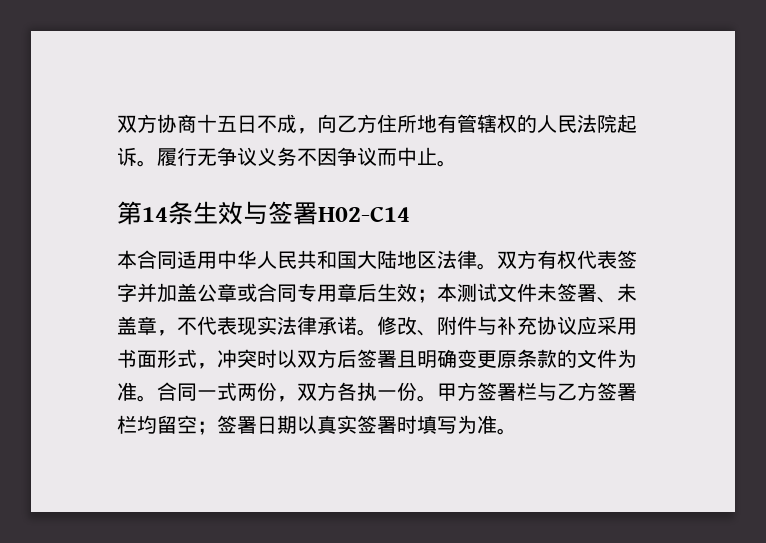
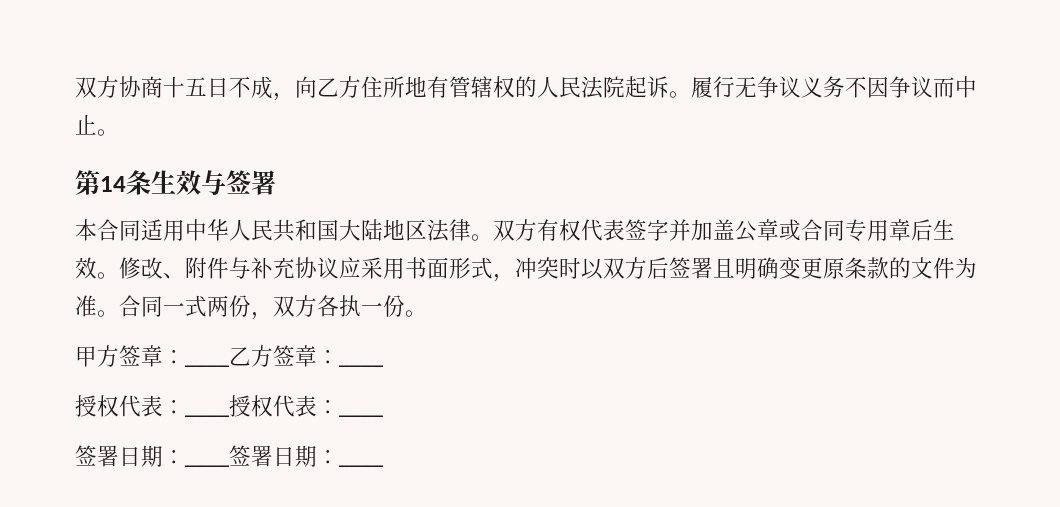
- 第14条生效与签署H02-C14
+ 第14条生效与签署
- 双方有权代表签字并加盖公章或合同专用章后生效；本测试文件未签署、未盖章，不代表现实法律承诺。
+ 双方有权代表签字并加盖公章或合同专用章后生效。
- 合同一式两份，双方各执一份。甲方签署栏与乙方签署栏均留空；签署日期以真实签署时填写为准。
+ 合同一式两份，双方各执一份。
+ 甲方签章：____乙方签章：____
+ 授权代表：____授权代表：____
+ 签署日期：____签署日期：____

